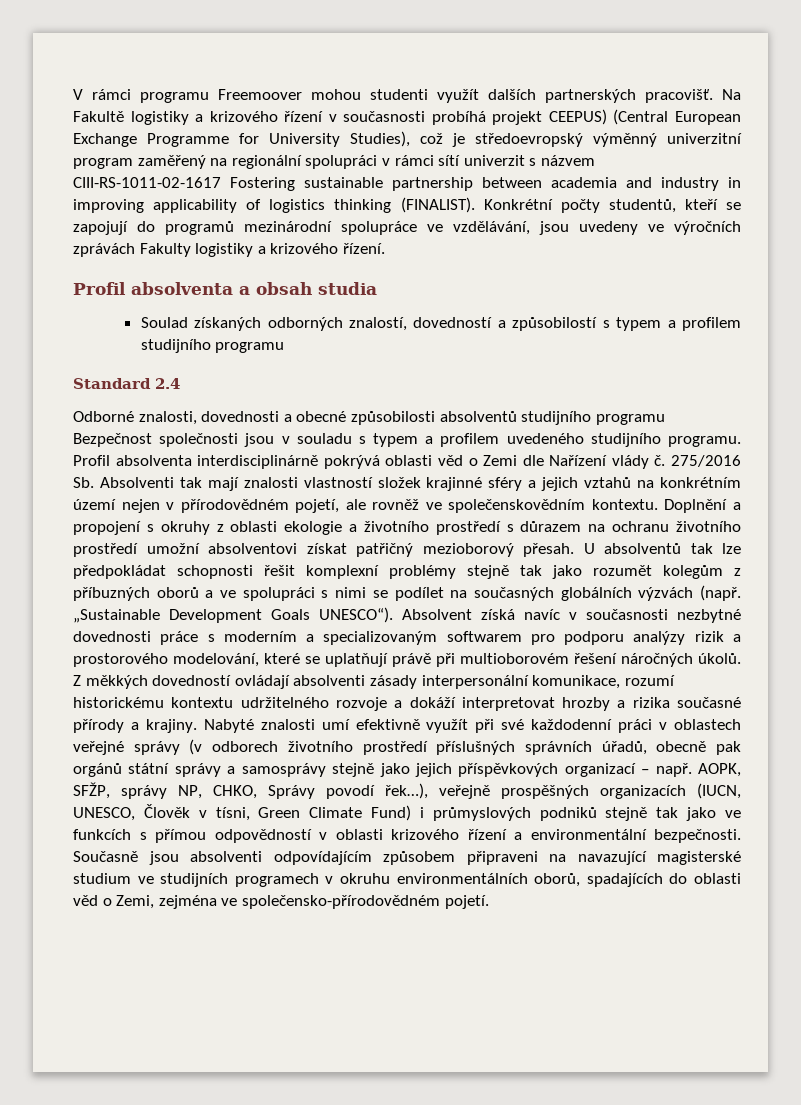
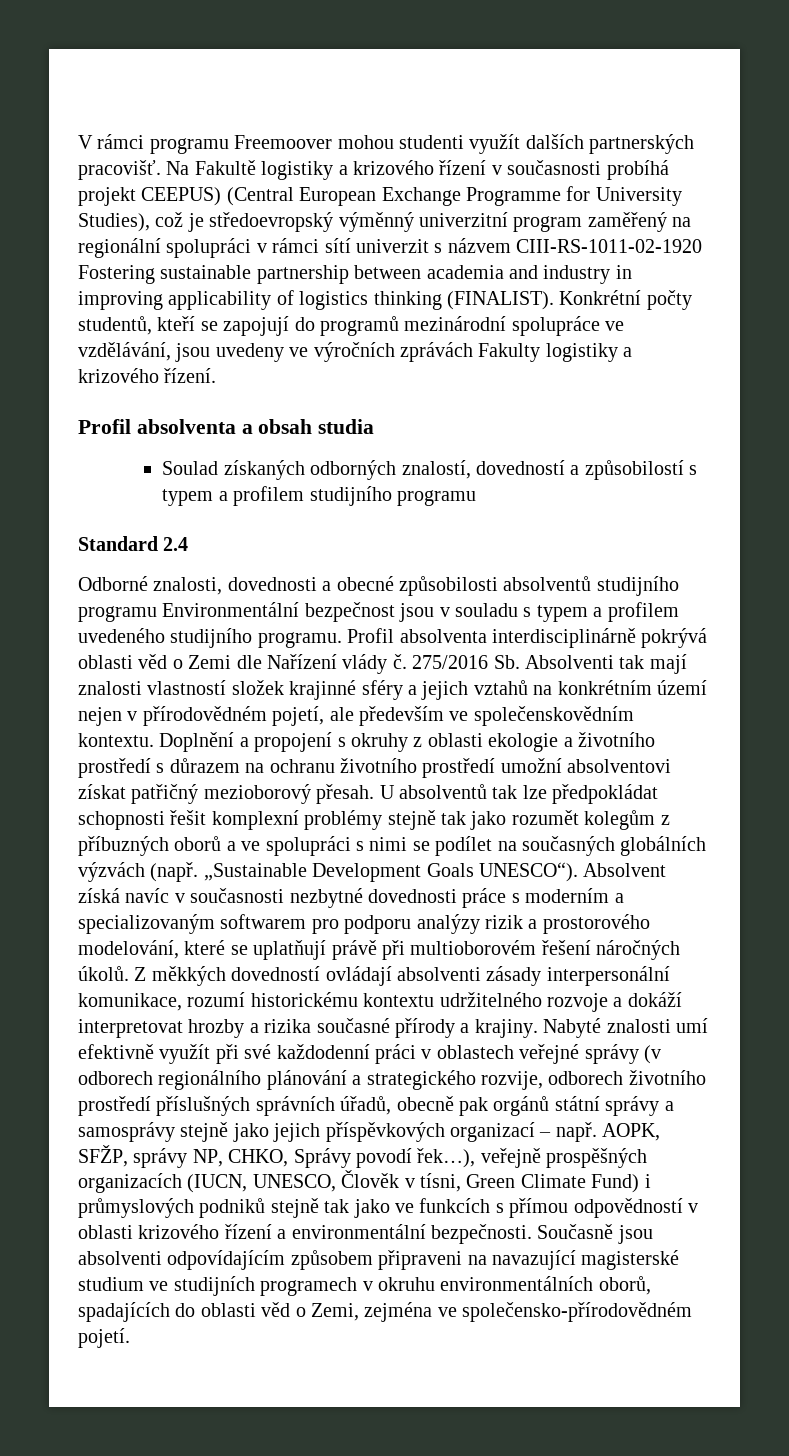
- Na Fakultě logistiky a krizového řízení v současnosti probíhá projekt CEEPUS) (Central European Exchange Programme for University Studies), což je středoevropský výměnný univerzitní program zaměřený na regionální spolupráci v rámci sítí univerzit s názvem CIII-RS-1011-02-1617 Fostering sustainable partnership between academia and industry in improving applicability of logistics thinking (FINALIST).
+ Na Fakultě logistiky a krizového řízení v současnosti probíhá projekt CEEPUS) (Central European Exchange Programme for University Studies), což je středoevropský výměnný univerzitní program zaměřený na regionální spolupráci v rámci sítí univerzit s názvem CIII-RS-1011-02-1920 Fostering sustainable partnership between academia and industry in improving applicability of logistics thinking (FINALIST).
- Odborné znalosti, dovednosti a obecné způsobilosti absolventů studijního programu Bezpečnost společnosti jsou v souladu s typem a profilem uvedeného studijního programu.
+ Odborné znalosti, dovednosti a obecné způsobilosti absolventů studijního programu Environmentální bezpečnost jsou v souladu s typem a profilem uvedeného studijního programu.
- 275/2016 Sb. Absolventi tak mají znalosti vlastností složek krajinné sféry a jejich vztahů na konkrétním území nejen v přírodovědném pojetí, ale rovněž ve společenskovědním kontextu.
+ 275/2016 Sb. Absolventi tak mají znalosti vlastností složek krajinné sféry a jejich vztahů na konkrétním území nejen v přírodovědném pojetí, ale především ve společenskovědním kontextu.
- Nabyté znalosti umí efektivně využít při své každodenní práci v oblastech veřejné správy (v odborech životního prostředí příslušných správních úřadů, obecně pak orgánů státní správy a samosprávy stejně jako jejich příspěvkových organizací – např.
+ Nabyté znalosti umí efektivně využít při své každodenní práci v oblastech veřejné správy (v odborech regionálního plánování a strategického rozvije, odborech životního prostředí příslušných správních úřadů, obecně pak orgánů státní správy a samosprávy stejně jako jejich příspěvkových organizací – např.

